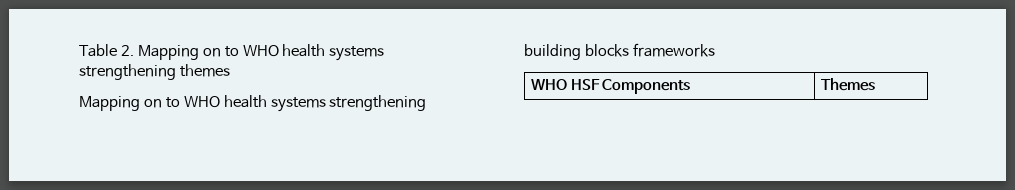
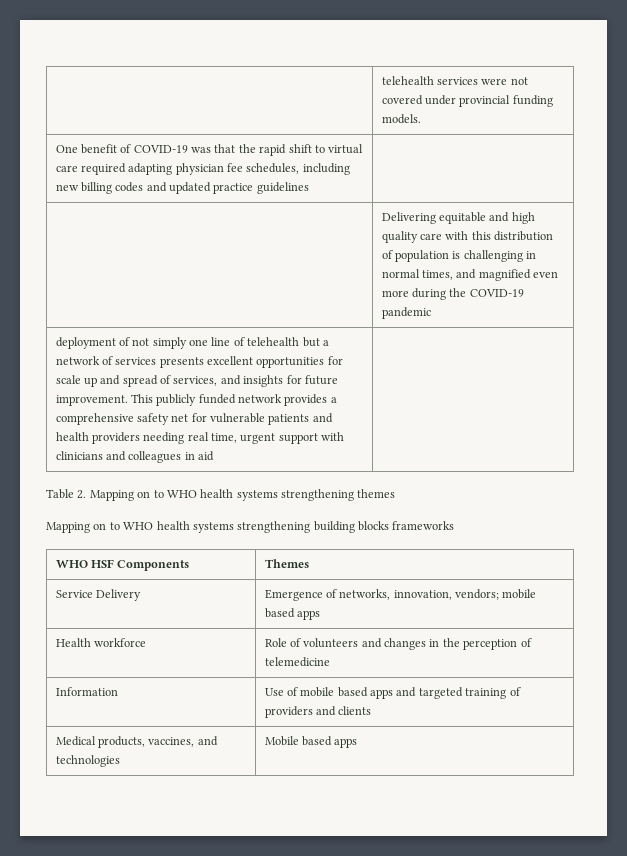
+ | telehealth services were not covered under provincial funding models.
+ One benefit of COVID-19 was that the rapid shift to virtual care required adapting physician fee schedules, including new billing codes and updated practice guidelines |
+ | Delivering equitable and high quality care with this distribution of population is challenging in normal times, and magnified even more during the COVID-19 pandemic
+ deployment of not simply one line of telehealth but a network of services presents excellent opportunities for scale up and spread of services, and insights for future improvement. This publicly funded network provides a comprehensive safety net for vulnerable patients and health providers needing real time, urgent support with clinicians and colleagues in aid
+ Service Delivery | Emergence of networks, innovation, vendors; mobile based apps
+ Health workforce | Role of volunteers and changes in the perception of telemedicine
+ Information | Use of mobile based apps and targeted training of providers and clients
+ Medical products, vaccines, and technologies | Mobile based apps

